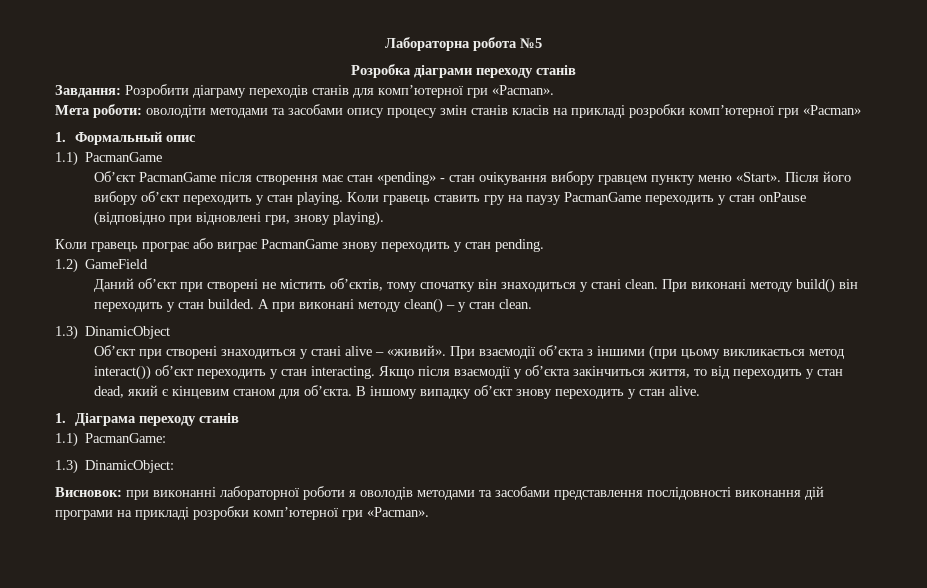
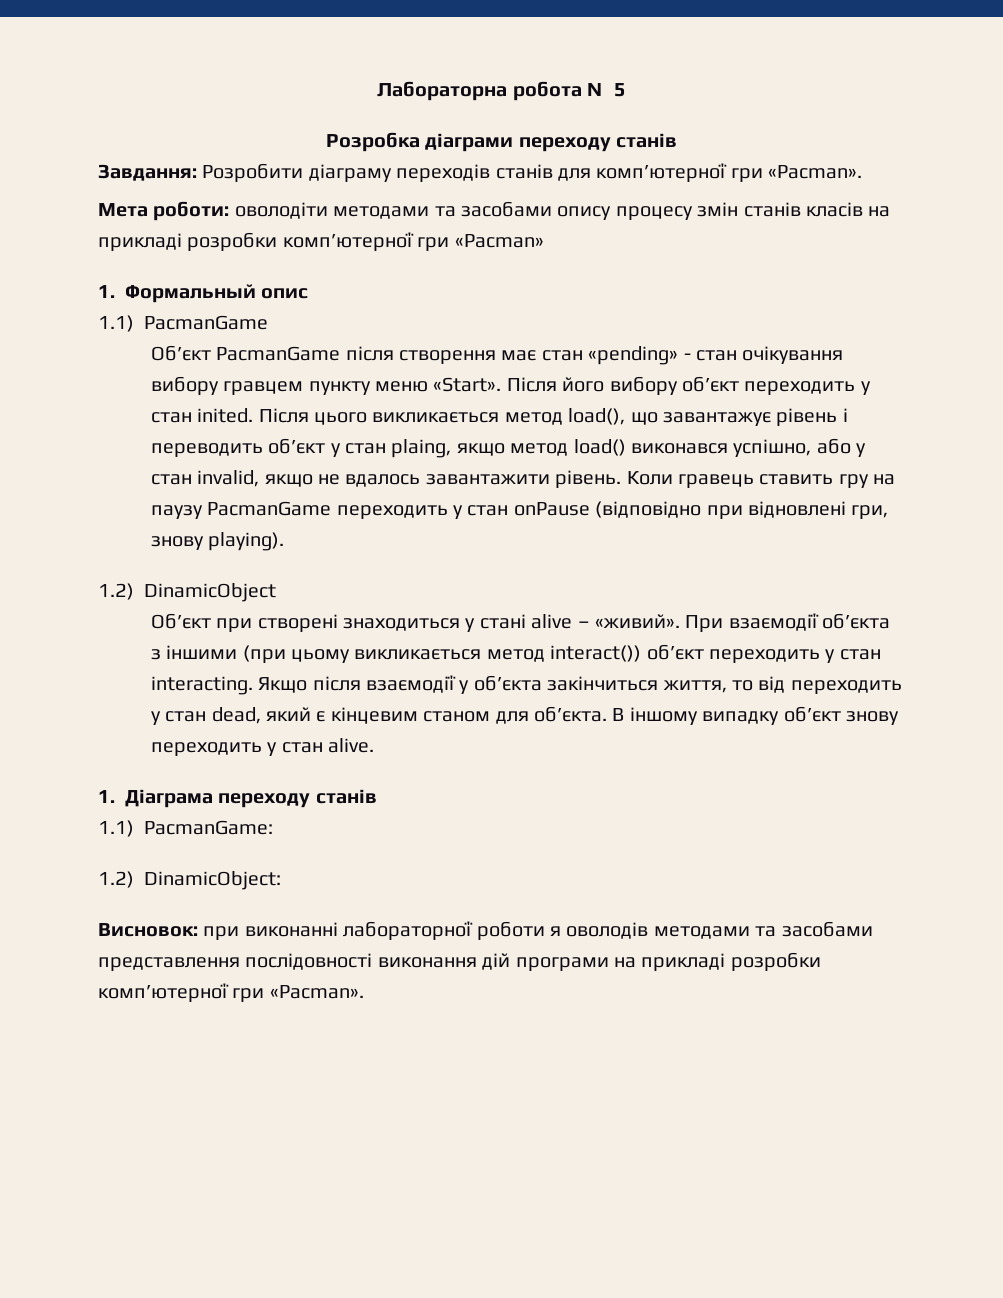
- Після його вибору об’єкт переходить у стан playing.
+ Після його вибору об’єкт переходить у стан inited. Після цього викликається метод load(), що завантажує рівень і переводить об’єкт у стан plaing, якщо метод load() виконався успішно, або у стан invalid, якщо не вдалось завантажити рівень.
- Коли гравець програє або виграє PacmanGame знову переходить у стан pending.
- 1.2) GameField
- Даний об’єкт при створені не містить об’єктів, тому спочатку він знаходиться у стані clean. При виконані методу build() він переходить у стан builded. А при виконані методу clean() – у стан clean.
- 1.3) DinamicObject
+ 1.2) DinamicObject
- 1.3) DinamicObject:
+ 1.2) DinamicObject:

